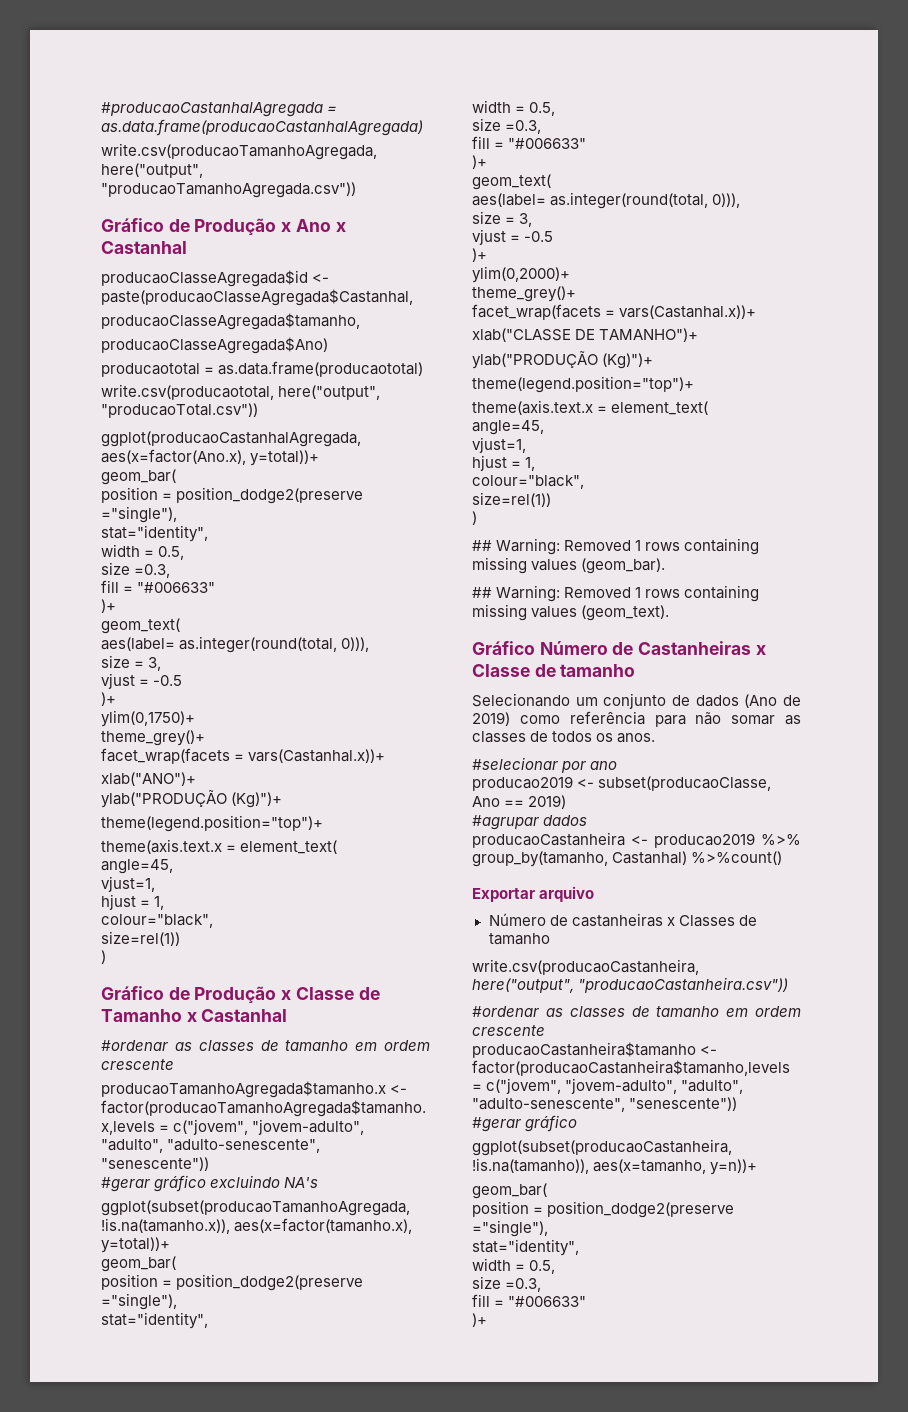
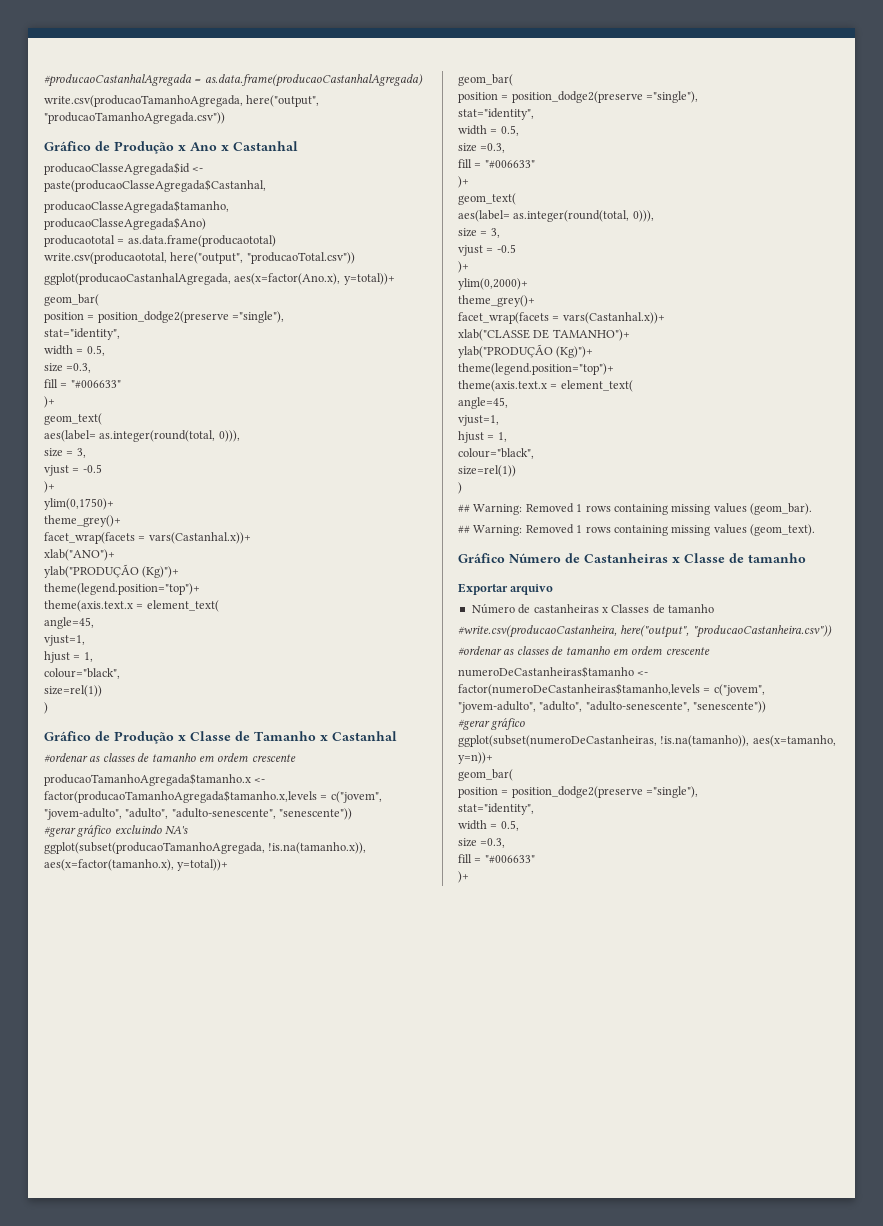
- Selecionando um conjunto de dados (Ano de 2019) como referência para não somar as classes de todos os anos.
- #selecionar por ano
- producao2019 <- subset(producaoClasse, Ano == 2019)
- #agrupar dados
- producaoCastanheira <- producao2019 %>% group_by(tamanho, Castanhal) %>%count()
- write.csv(producaoCastanheira, here("output", "producaoCastanheira.csv"))
+ #write.csv(producaoCastanheira, here("output", "producaoCastanheira.csv"))
- producaoCastanheira$tamanho <- factor(producaoCastanheira$tamanho,levels = c("jovem", "jovem-adulto", "adulto", "adulto-senescente", "senescente"))
+ numeroDeCastanheiras$tamanho <- factor(numeroDeCastanheiras$tamanho,levels = c("jovem", "jovem-adulto", "adulto", "adulto-senescente", "senescente"))
- ggplot(subset(producaoCastanheira, !is.na(tamanho)), aes(x=tamanho, y=n))+
+ ggplot(subset(numeroDeCastanheiras, !is.na(tamanho)), aes(x=tamanho, y=n))+

